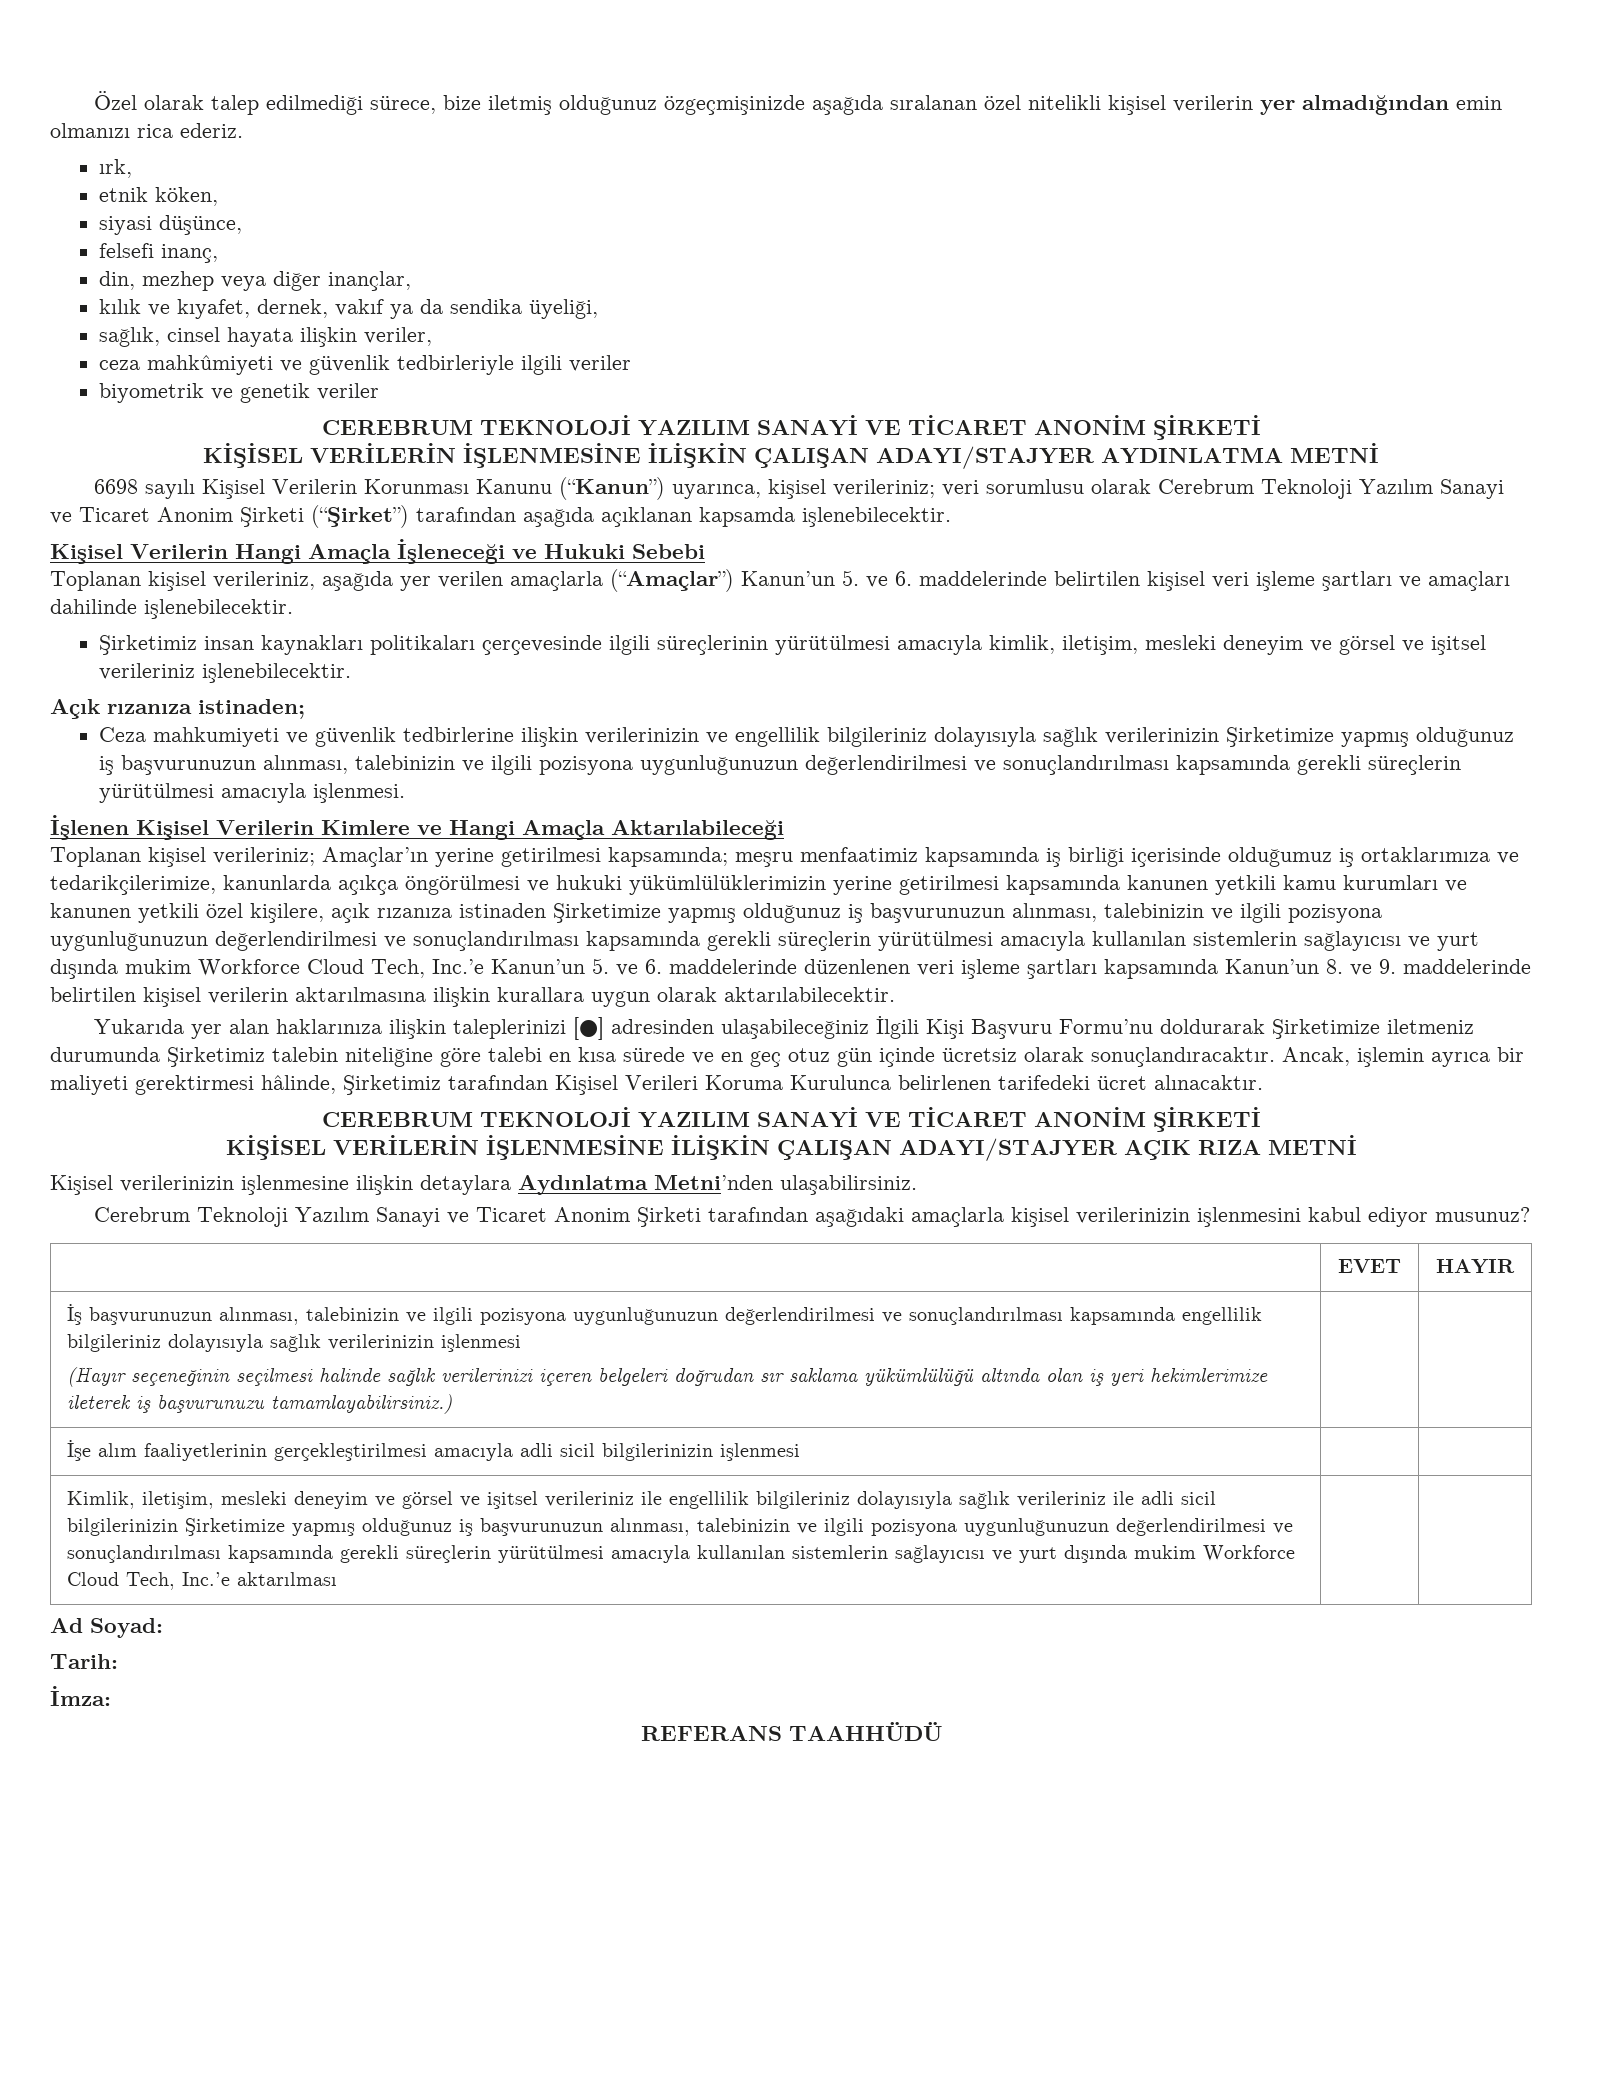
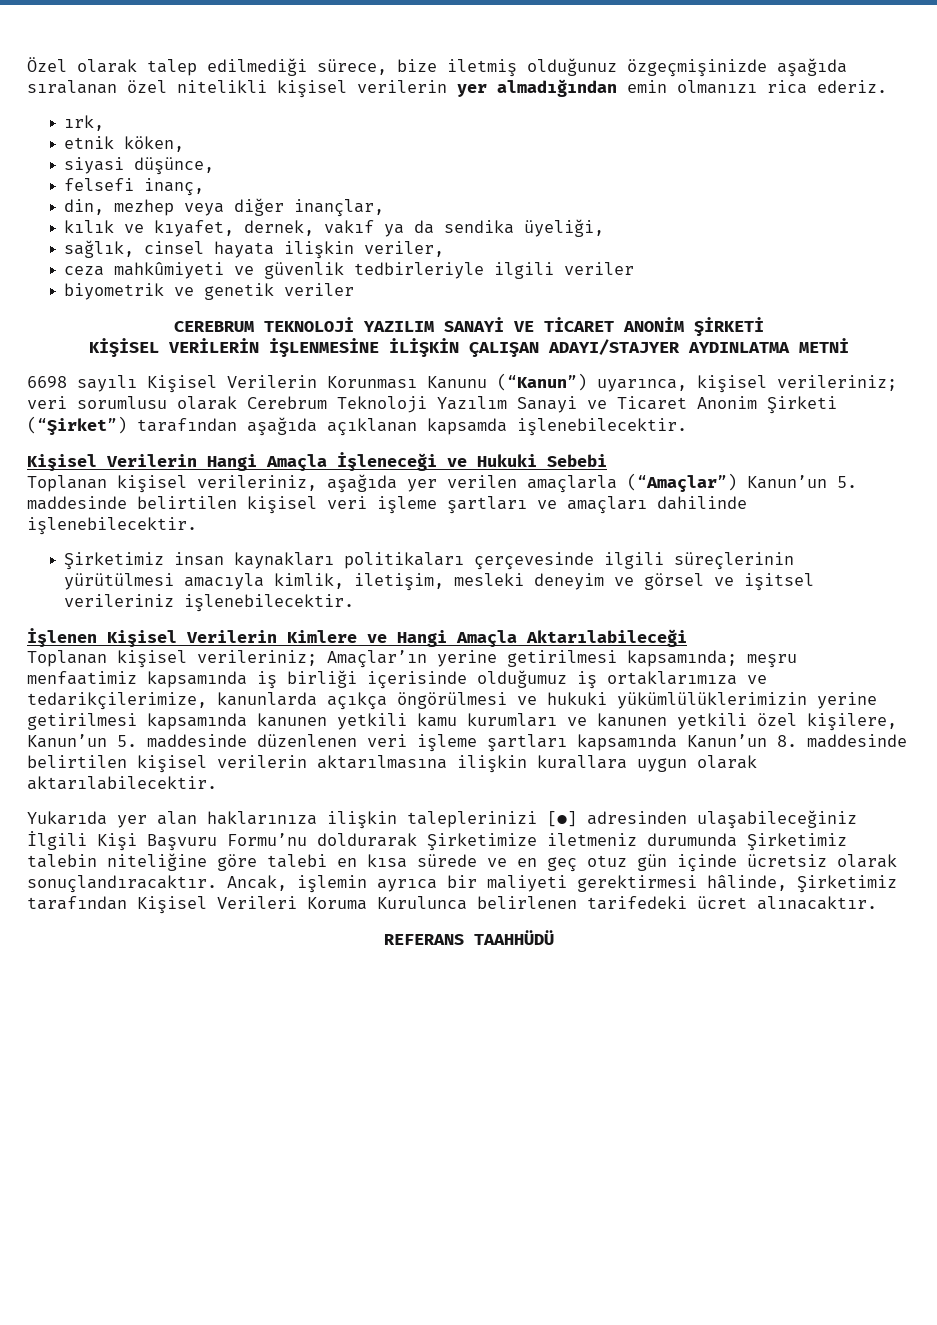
- Toplanan kişisel verileriniz, aşağıda yer verilen amaçlarla (“Amaçlar”) Kanun’un 5. ve 6. maddelerinde belirtilen kişisel veri işleme şartları ve amaçları dahilinde işlenebilecektir.
+ Toplanan kişisel verileriniz, aşağıda yer verilen amaçlarla (“Amaçlar”) Kanun’un 5. maddesinde belirtilen kişisel veri işleme şartları ve amaçları dahilinde işlenebilecektir.
- Açık rızanıza istinaden;
- Ceza mahkumiyeti ve güvenlik tedbirlerine ilişkin verilerinizin ve engellilik bilgileriniz dolayısıyla sağlık verilerinizin Şirketimize yapmış olduğunuz iş başvurunuzun alınması, talebinizin ve ilgili pozisyona uygunluğunuzun değerlendirilmesi ve sonuçlandırılması kapsamında gerekli süreçlerin yürütülmesi amacıyla işlenmesi.
- Toplanan kişisel verileriniz; Amaçlar’ın yerine getirilmesi kapsamında; meşru menfaatimiz kapsamında iş birliği içerisinde olduğumuz iş ortaklarımıza ve tedarikçilerimize, kanunlarda açıkça öngörülmesi ve hukuki yükümlülüklerimizin yerine getirilmesi kapsamında kanunen yetkili kamu kurumları ve kanunen yetkili özel kişilere, açık rızanıza istinaden Şirketimize yapmış olduğunuz iş başvurunuzun alınması, talebinizin ve ilgili pozisyona uygunluğunuzun değerlendirilmesi ve sonuçlandırılması kapsamında gerekli süreçlerin yürütülmesi amacıyla kullanılan sistemlerin sağlayıcısı ve yurt dışında mukim Workforce Cloud Tech, Inc.’e Kanun’un 5. ve 6. maddelerinde düzenlenen veri işleme şartları kapsamında Kanun’un 8. ve 9. maddelerinde belirtilen kişisel verilerin aktarılmasına ilişkin kurallara uygun olarak aktarılabilecektir.
+ Toplanan kişisel verileriniz; Amaçlar’ın yerine getirilmesi kapsamında; meşru menfaatimiz kapsamında iş birliği içerisinde olduğumuz iş ortaklarımıza ve tedarikçilerimize, kanunlarda açıkça öngörülmesi ve hukuki yükümlülüklerimizin yerine getirilmesi kapsamında kanunen yetkili kamu kurumları ve kanunen yetkili özel kişilere, Kanun’un 5. maddesinde düzenlenen veri işleme şartları kapsamında Kanun’un 8. maddesinde belirtilen kişisel verilerin aktarılmasına ilişkin kurallara uygun olarak aktarılabilecektir.
  Ancak, işlemin ayrıca bir maliyeti gerektirmesi hâlinde, Şirketimiz tarafından Kişisel Verileri Koruma Kurulunca belirlenen tarifedeki ücret alınacaktır.
- CEREBRUM TEKNOLOJİ YAZILIM SANAYİ VE TİCARET ANONİM ŞİRKETİ
- KİŞİSEL VERİLERİN İŞLENMESİNE İLİŞKİN ÇALIŞAN ADAYI/STAJYER AÇIK RIZA METNİ
- Kişisel verilerinizin işlenmesine ilişkin detaylara Aydınlatma Metni’nden ulaşabilirsiniz.
- Cerebrum Teknoloji Yazılım Sanayi ve Ticaret Anonim Şirketi tarafından aşağıdaki amaçlarla kişisel verilerinizin işlenmesini kabul ediyor musunuz?
- | EVET | HAYIR
- İş başvurunuzun alınması, talebinizin ve ilgili pozisyona uygunluğunuzun değerlendirilmesi ve sonuçlandırılması kapsamında engellilik bilgileriniz dolayısıyla sağlık verilerinizin işlenmesi
- (Hayır seçeneğinin seçilmesi halinde sağlık verilerinizi içeren belgeleri doğrudan sır saklama yükümlülüğü altında olan iş yeri hekimlerimize ileterek iş başvurunuzu tamamlayabilirsiniz.) | |
- İşe alım faaliyetlerinin gerçekleştirilmesi amacıyla adli sicil bilgilerinizin işlenmesi | |
- Kimlik, iletişim, mesleki deneyim ve görsel ve işitsel verileriniz ile engellilik bilgileriniz dolayısıyla sağlık verileriniz ile adli sicil bilgilerinizin Şirketimize yapmış olduğunuz iş başvurunuzun alınması, talebinizin ve ilgili pozisyona uygunluğunuzun değerlendirilmesi ve sonuçlandırılması kapsamında gerekli süreçlerin yürütülmesi amacıyla kullanılan sistemlerin sağlayıcısı ve yurt dışında mukim Workforce Cloud Tech, Inc.’e aktarılması | |
- Ad Soyad:
- Tarih:
- İmza:

